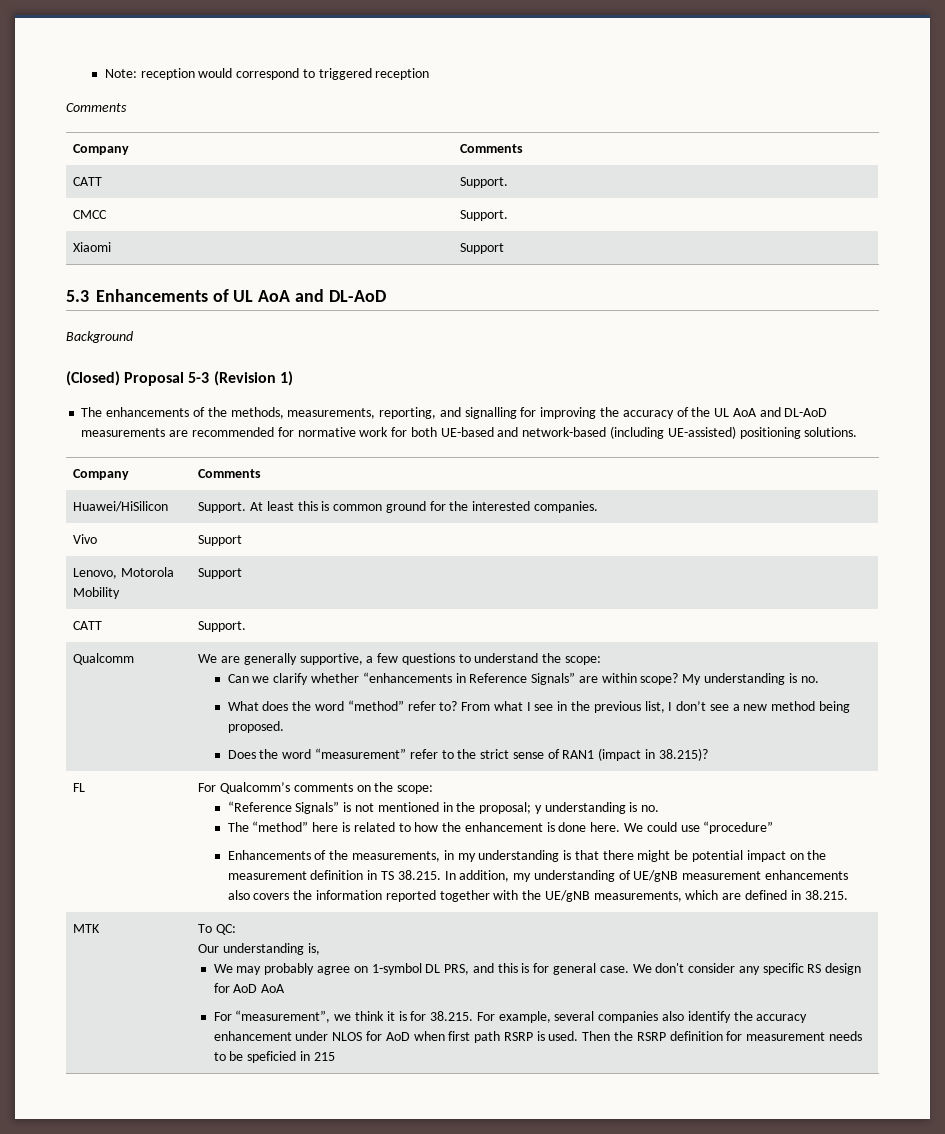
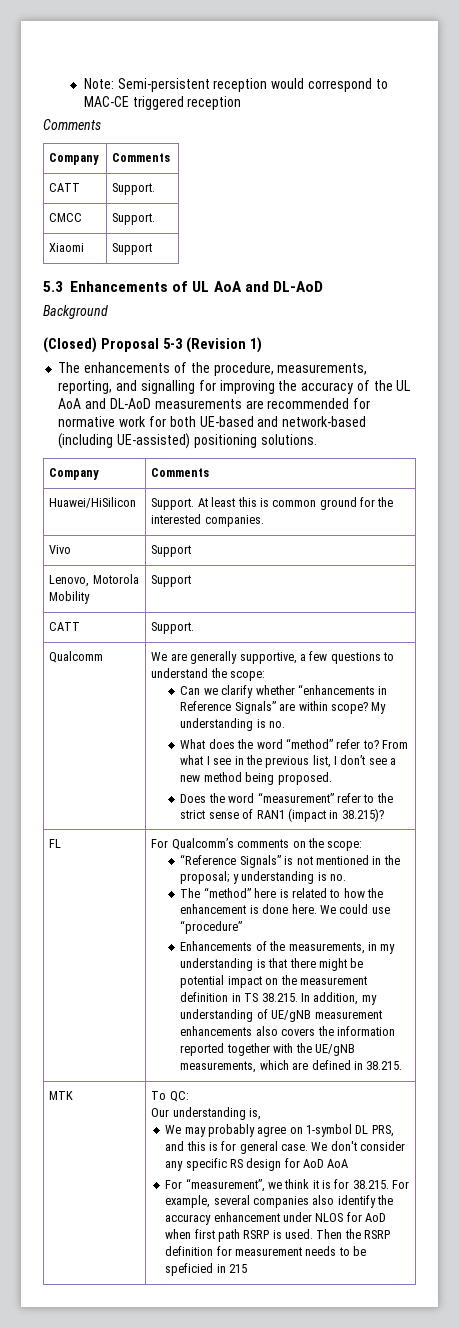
- Note: reception would correspond to triggered reception
+ Note: Semi-persistent reception would correspond to MAC-CE triggered reception
- The enhancements of the methods, measurements, reporting, and signalling for improving the accuracy of the UL AoA and DL-AoD measurements are recommended for normative work for both UE-based and network-based (including UE-assisted) positioning solutions.
+ The enhancements of the procedure, measurements, reporting, and signalling for improving the accuracy of the UL AoA and DL-AoD measurements are recommended for normative work for both UE-based and network-based (including UE-assisted) positioning solutions.

